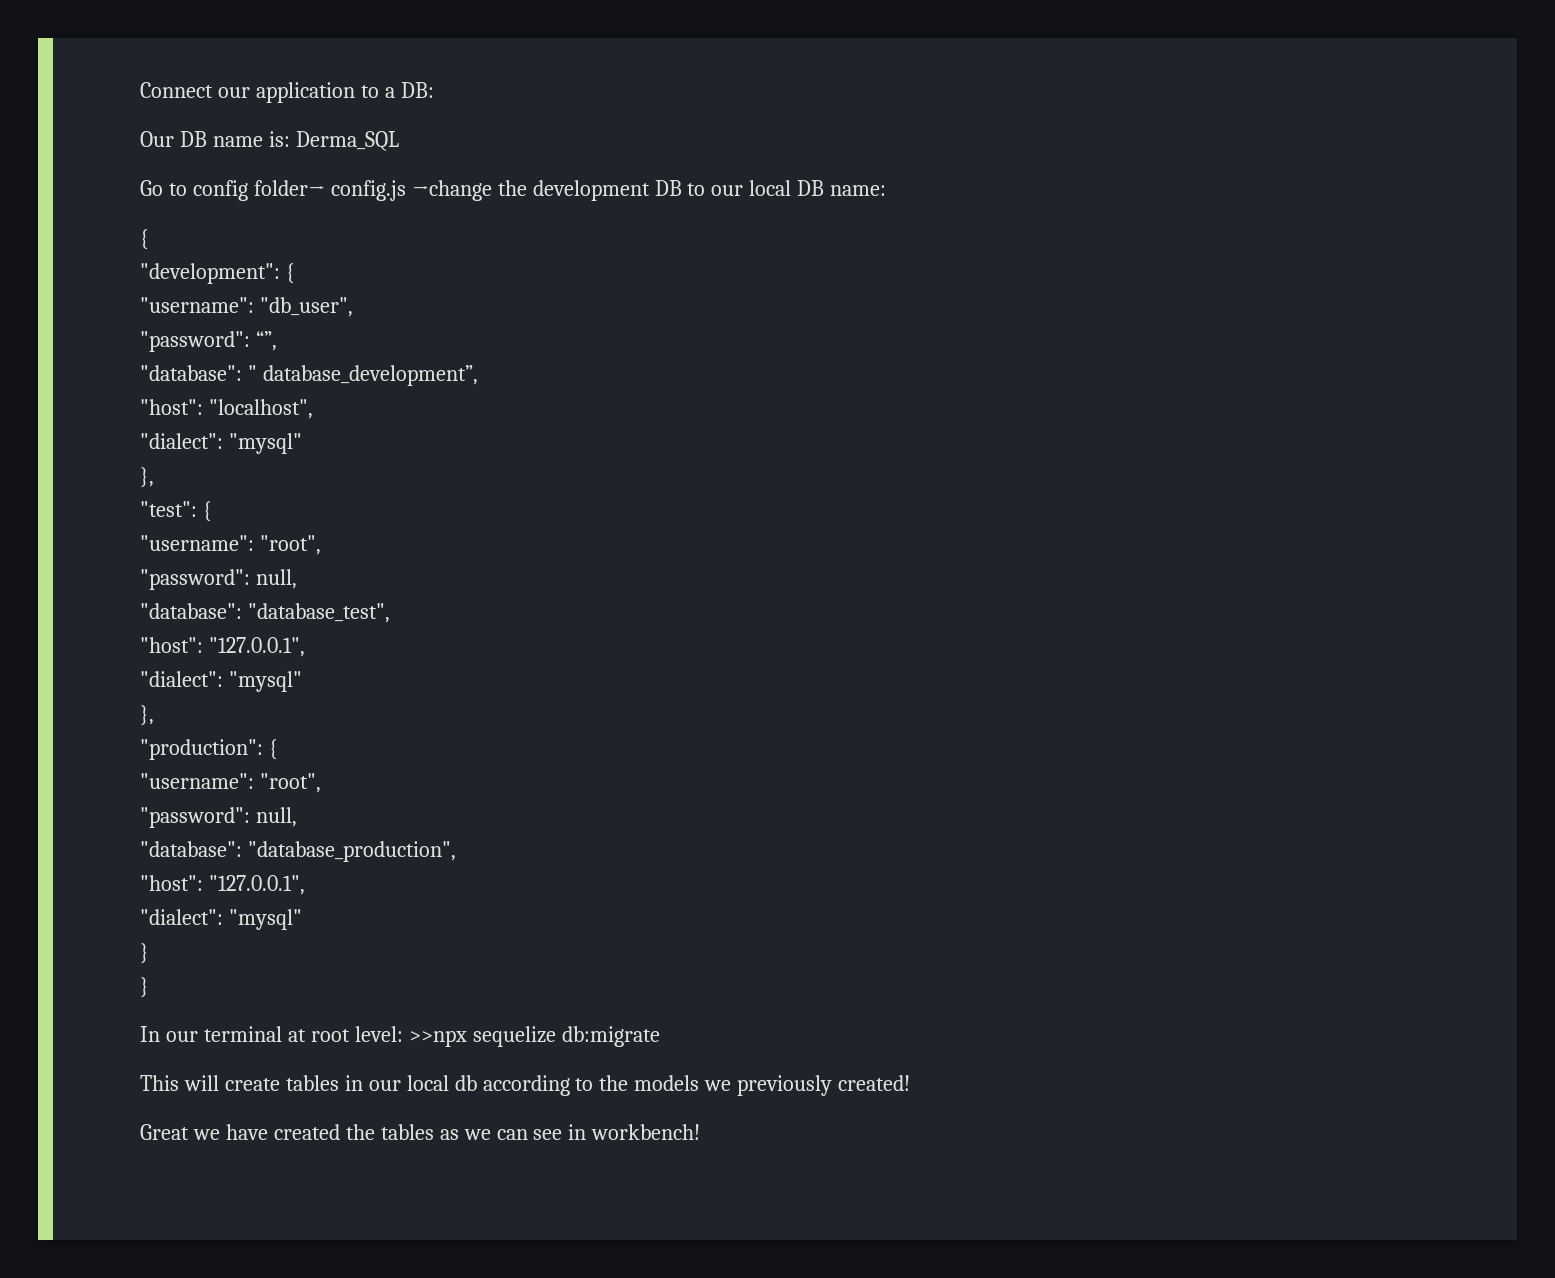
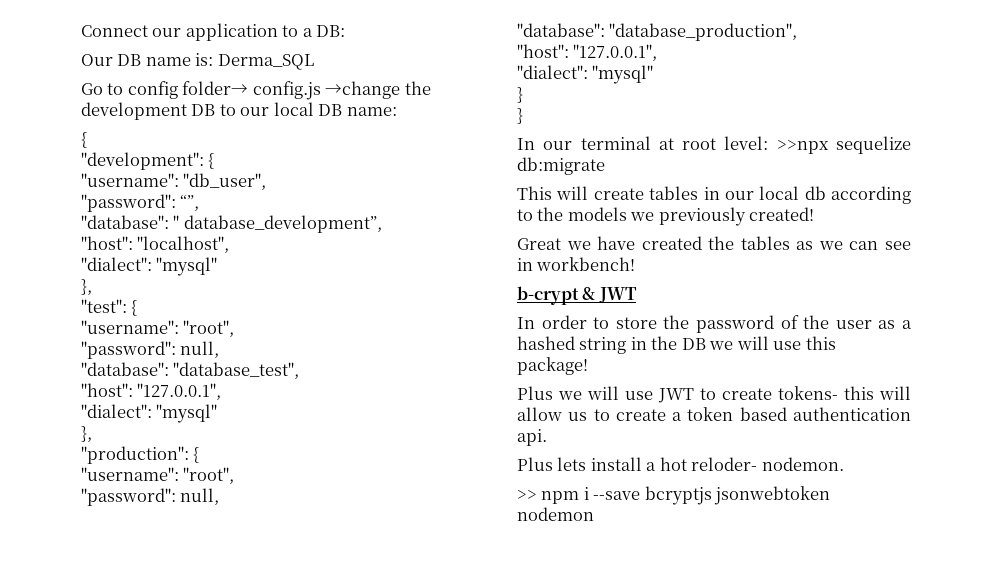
+ b-crypt & JWT
+ In order to store the password of the user as a hashed string in the DB we will use this package!
+ Plus we will use JWT to create tokens- this will allow us to create a token based authentication api.
+ Plus lets install a hot reloder- nodemon.
+ >> npm i --save bcryptjs jsonwebtoken nodemon

